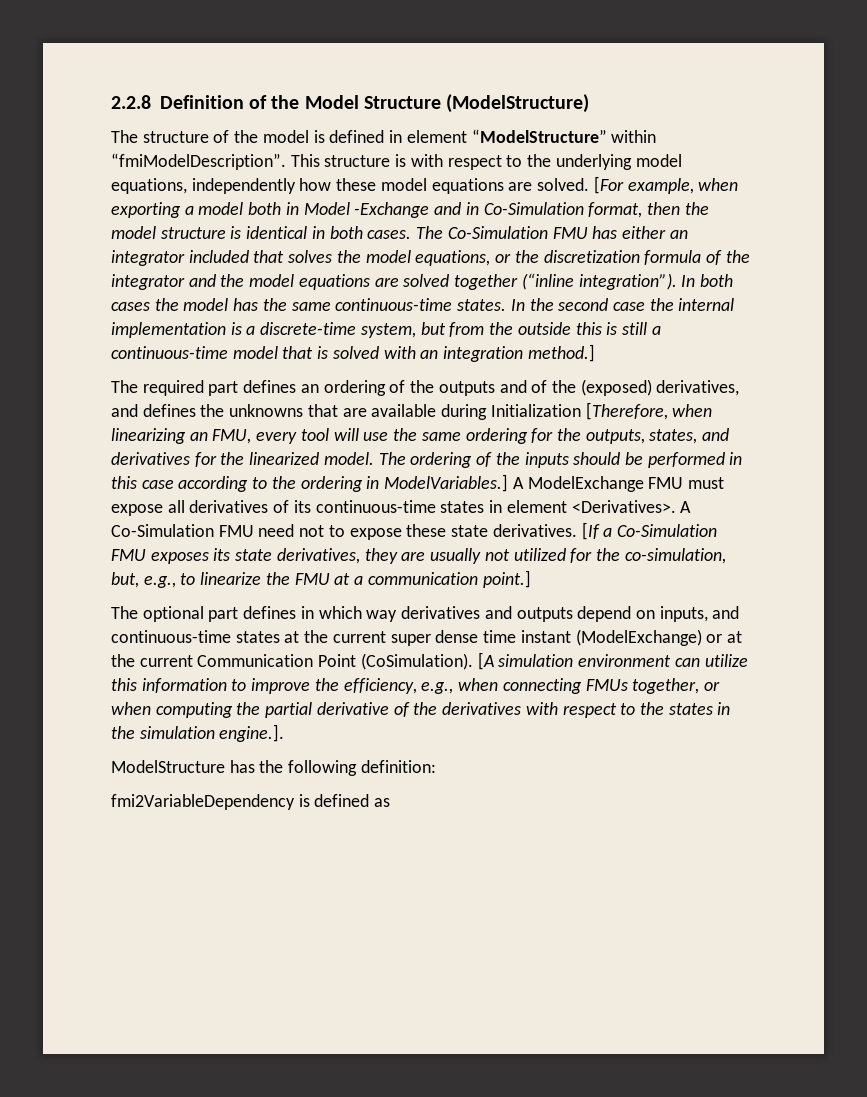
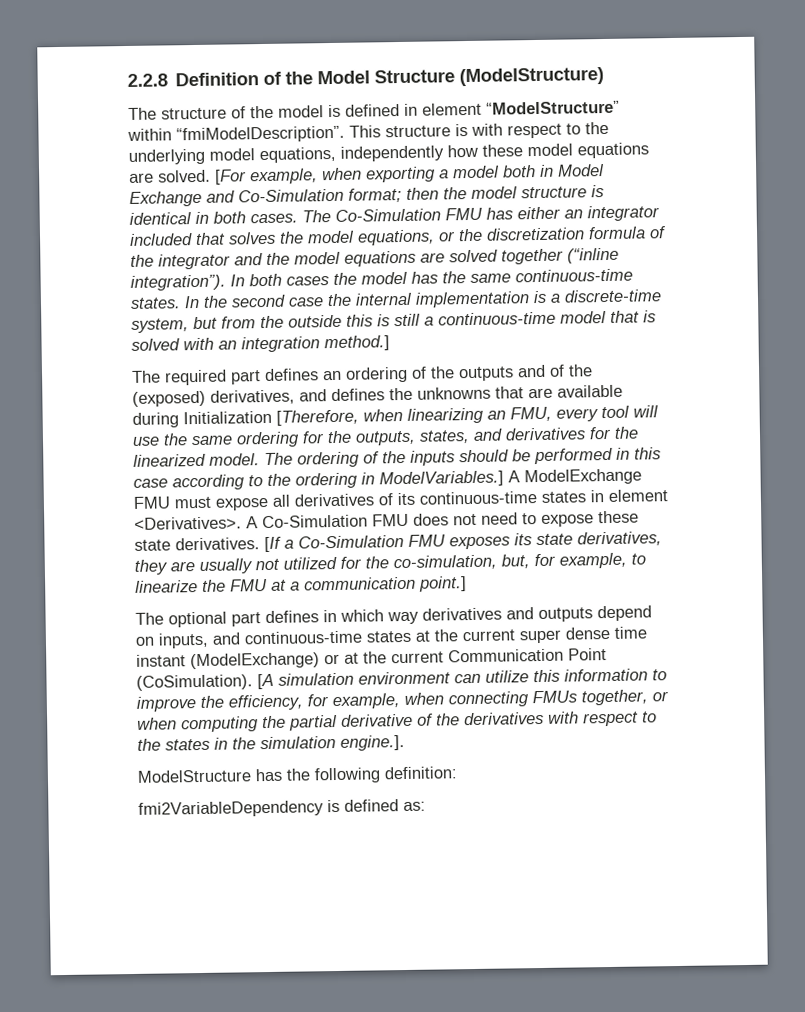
- [For example, when exporting a model both in Model -Exchange and in Co-Simulation format, then the model structure is identical in both cases.
+ [For example, when exporting a model both in Model Exchange and Co-Simulation format; then the model structure is identical in both cases.
- A Co-Simulation FMU need not to expose these state derivatives.
+ A Co-Simulation FMU does not need to expose these state derivatives.
- [If a Co-Simulation FMU exposes its state derivatives, they are usually not utilized for the co-simulation, but, e.g., to linearize the FMU at a communication point.]
+ [If a Co-Simulation FMU exposes its state derivatives, they are usually not utilized for the co-simulation, but, for example, to linearize the FMU at a communication point.]
- [A simulation environment can utilize this information to improve the efficiency, e.g., when connecting FMUs together, or when computing the partial derivative of the derivatives with respect to the states in the simulation engine.].
+ [A simulation environment can utilize this information to improve the efficiency, for example, when connecting FMUs together, or when computing the partial derivative of the derivatives with respect to the states in the simulation engine.].
- fmi2VariableDependency is defined as
+ fmi2VariableDependency is defined as:

